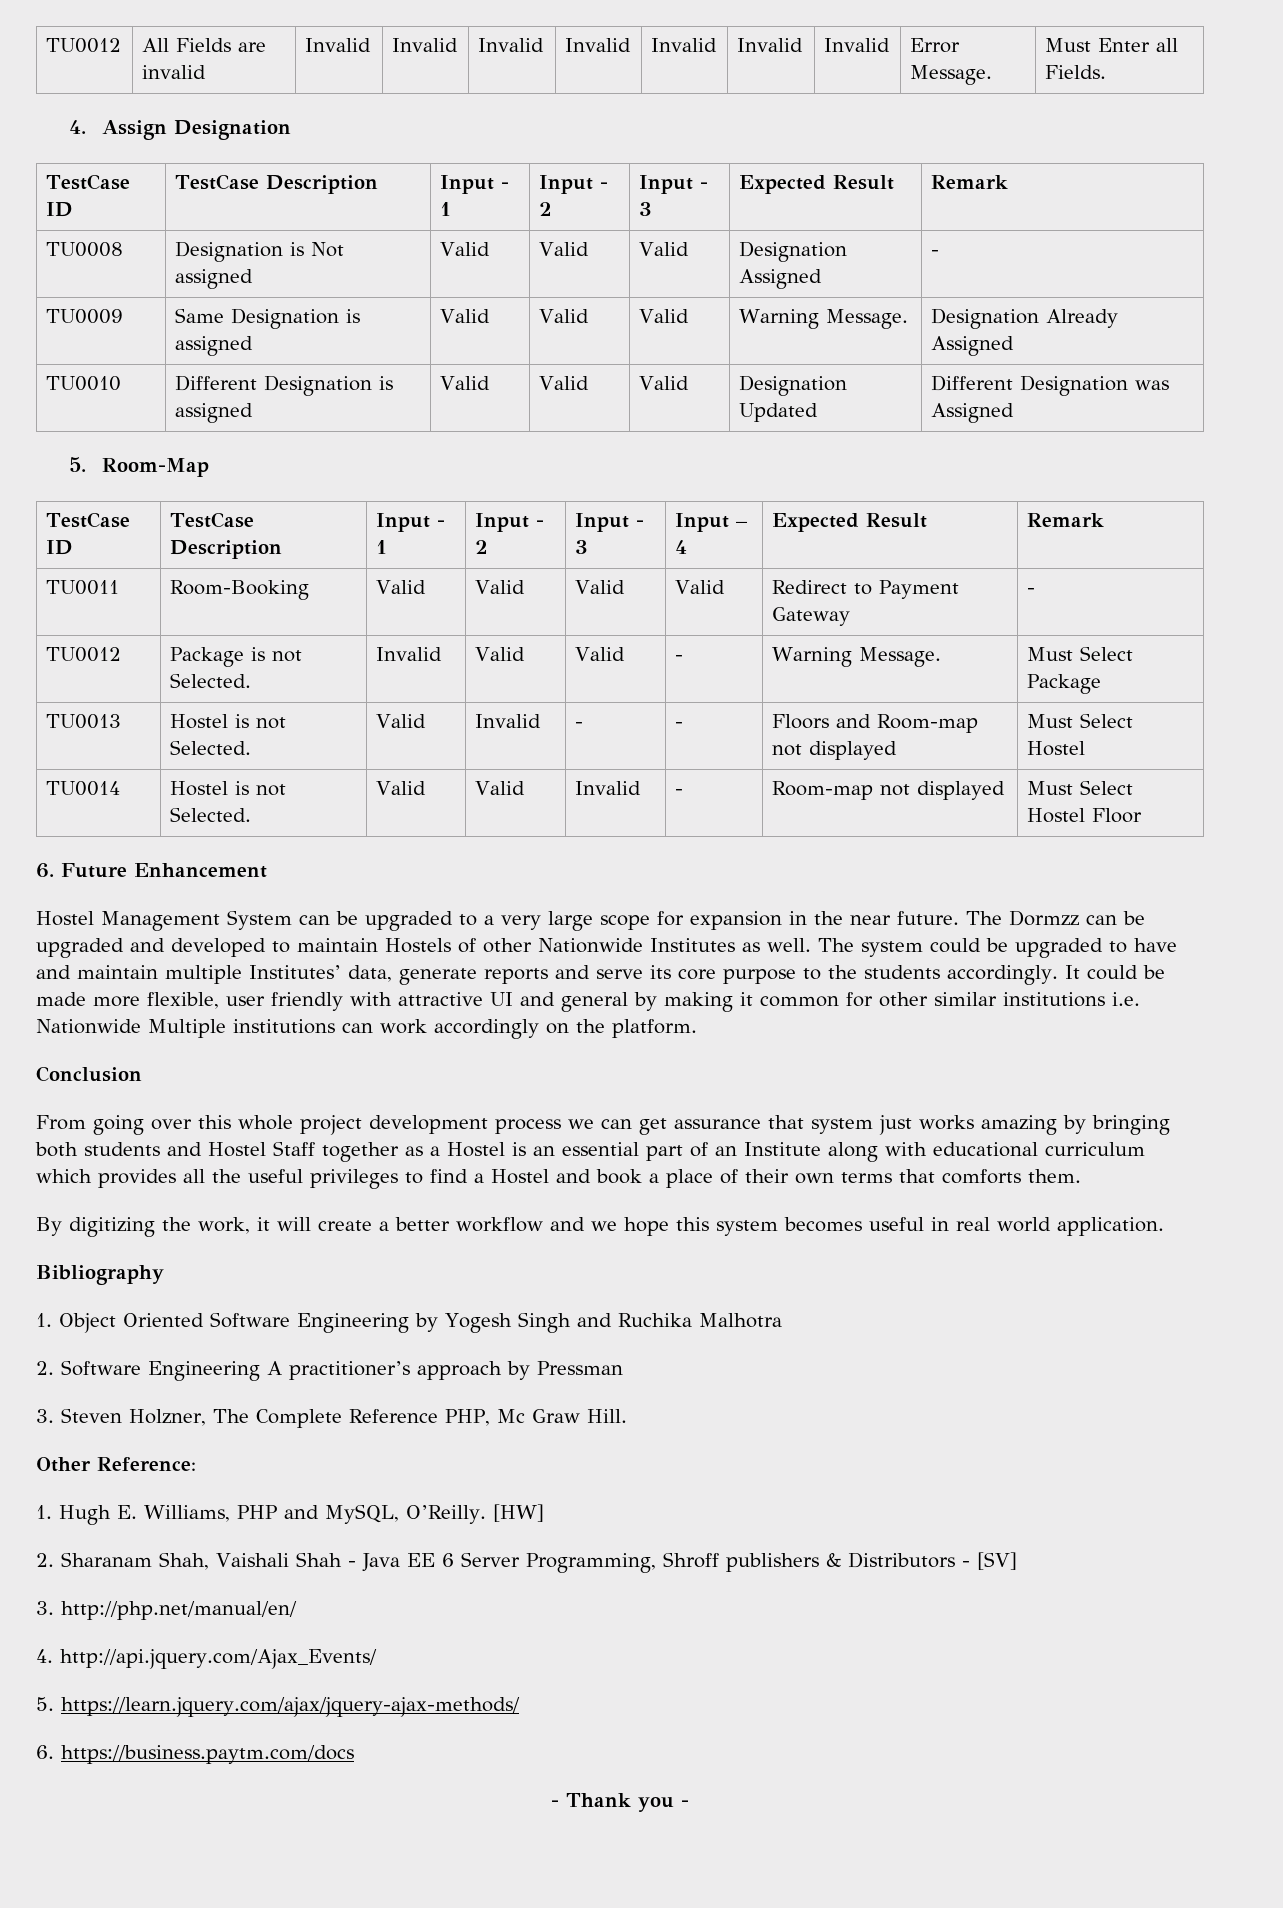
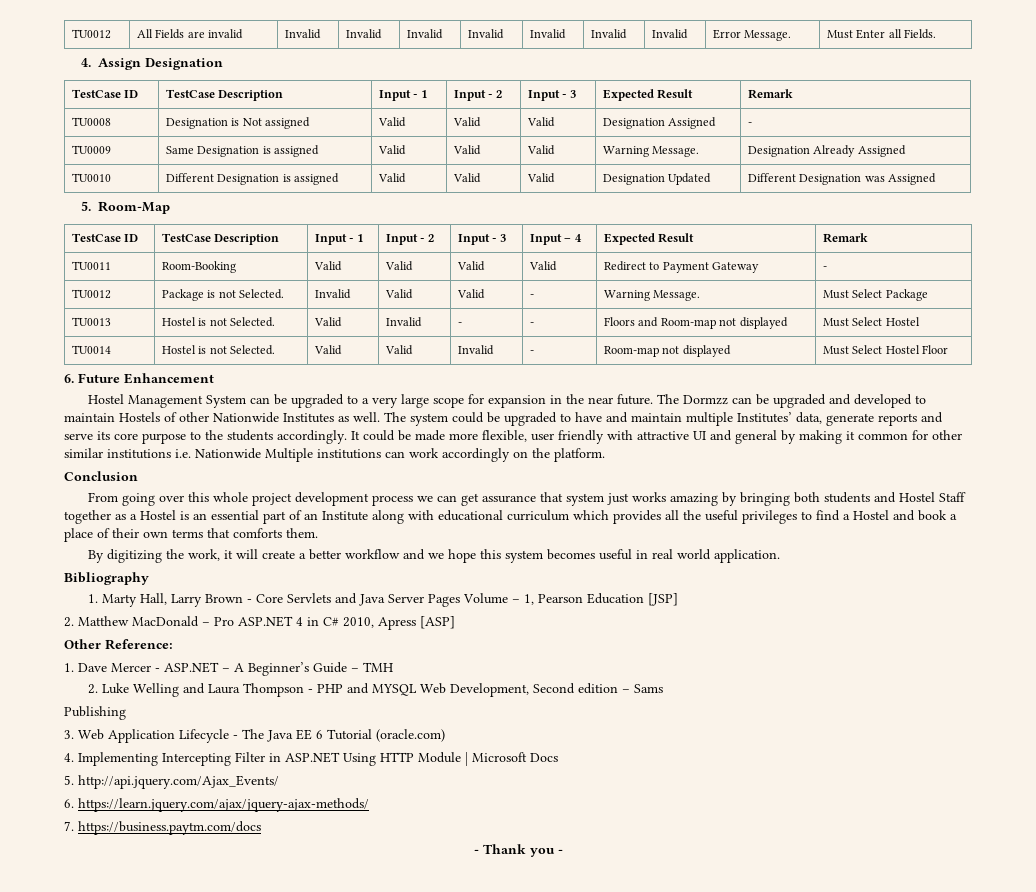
- 1. Object Oriented Software Engineering by Yogesh Singh and Ruchika Malhotra
- 2. Software Engineering A practitioner’s approach by Pressman
- 3. Steven Holzner, The Complete Reference PHP, Mc Graw Hill.
+ 1. Marty Hall, Larry Brown - Core Servlets and Java Server Pages Volume – 1, Pearson Education [JSP]
+ 2. Matthew MacDonald – Pro ASP.NET 4 in C# 2010, Apress [ASP]
  Other Reference:
- 1. Hugh E. Williams, PHP and MySQL, O’Reilly. [HW]
- 2. Sharanam Shah, Vaishali Shah - Java EE 6 Server Programming, Shroff publishers & Distributors - [SV]
- 3. http://php.net/manual/en/
- 4. http://api.jquery.com/Ajax_Events/
+ 1. Dave Mercer - ASP.NET – A Beginner’s Guide – TMH
+ 2. Luke Welling and Laura Thompson - PHP and MYSQL Web Development, Second edition – Sams
+ Publishing
+ 3. Web Application Lifecycle - The Java EE 6 Tutorial (oracle.com)
+ 4. Implementing Intercepting Filter in ASP.NET Using HTTP Module | Microsoft Docs
+ 5. http://api.jquery.com/Ajax_Events/
- 5. https://learn.jquery.com/ajax/jquery-ajax-methods/
+ 6. https://learn.jquery.com/ajax/jquery-ajax-methods/
- 6. https://business.paytm.com/docs
+ 7. https://business.paytm.com/docs

